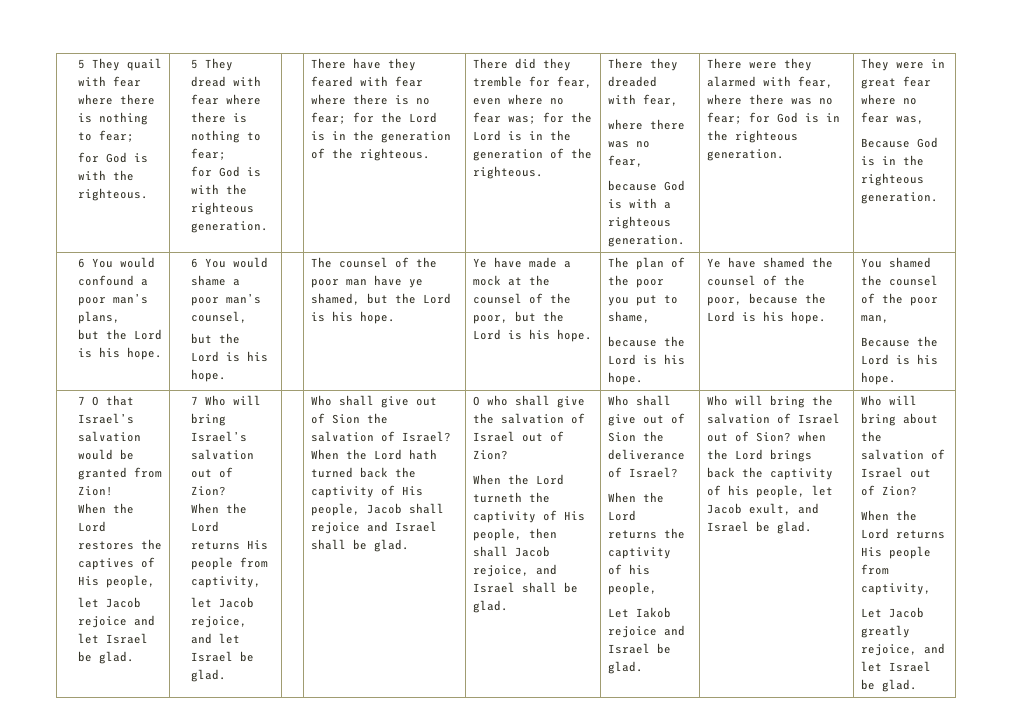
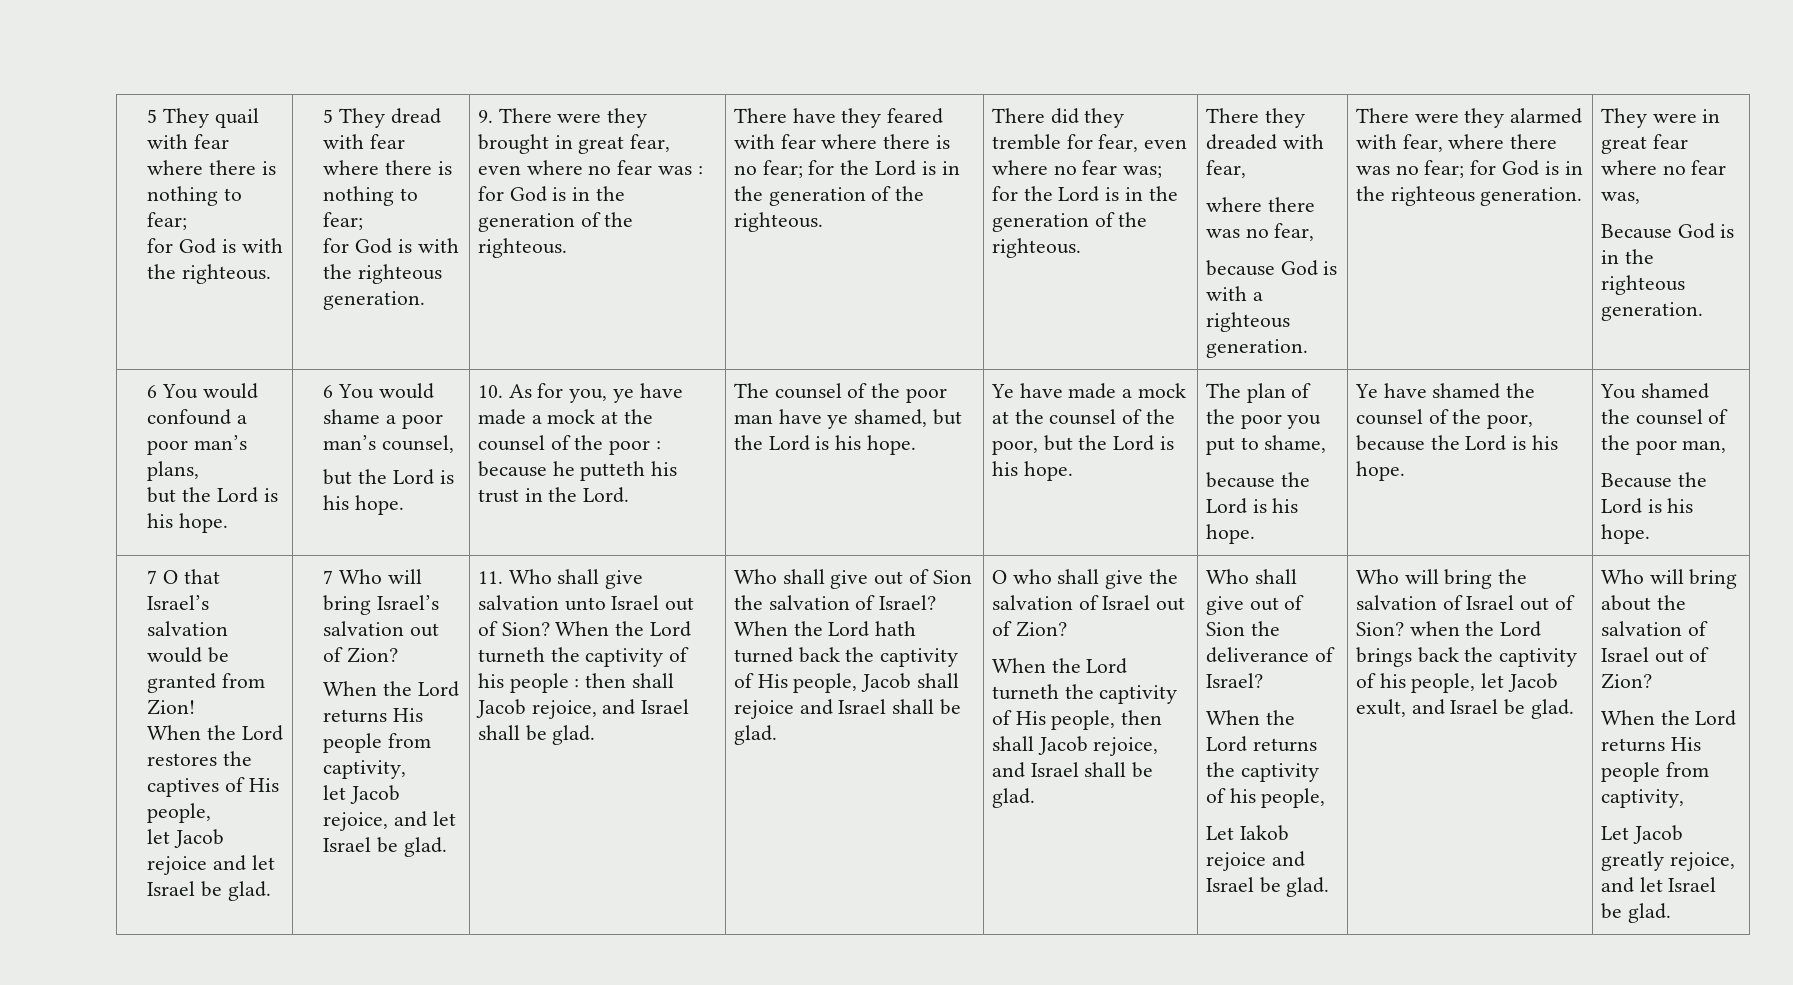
+ 9. There were they brought in great fear, even where no fear was : for God is in the generation of the righteous.
+ 10. As for you, ye have made a mock at the counsel of the poor : because he putteth his trust in the Lord.
+ 11. Who shall give salvation unto Israel out of Sion? When the Lord turneth the captivity of his people : then shall Jacob rejoice, and Israel shall be glad.

